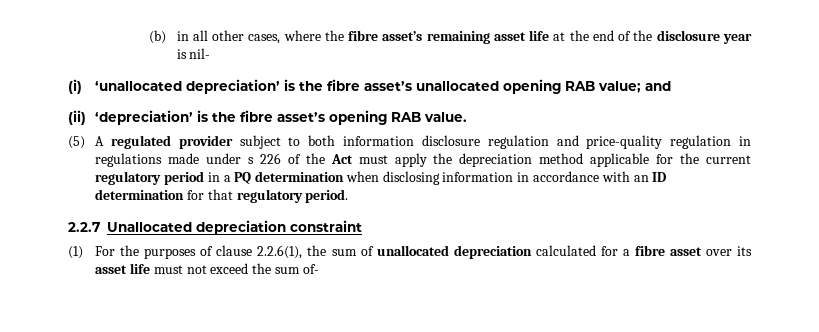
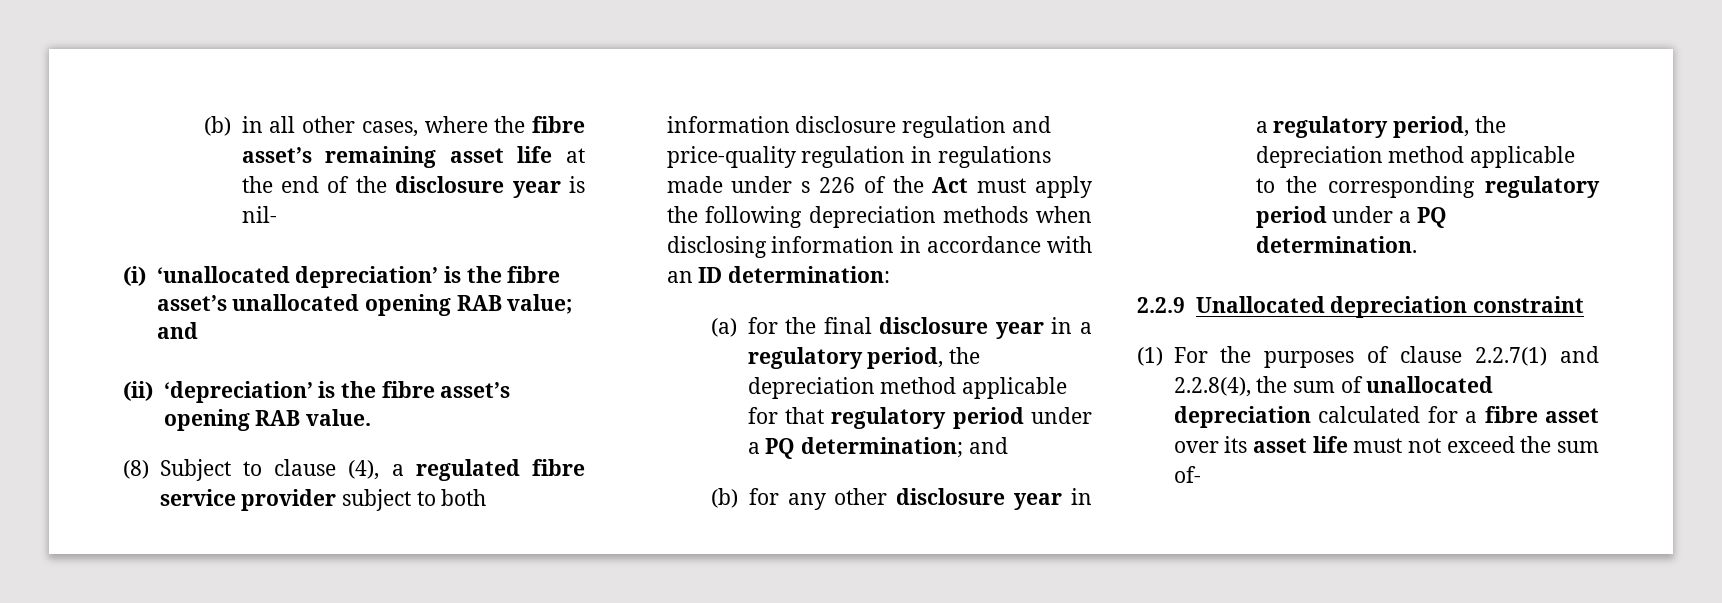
- (5) A regulated provider subject to both information disclosure regulation and price-quality regulation in regulations made under s 226 of the Act must apply the depreciation method applicable for the current regulatory period in a PQ determination when disclosing information in accordance with an ID determination for that regulatory period.
- 2.2.7 Unallocated depreciation constraint
+ (8) Subject to clause (4), a regulated fibre service provider subject to both information disclosure regulation and price-quality regulation in regulations made under s 226 of the Act must apply the following depreciation methods when disclosing information in accordance with an ID determination:
+ (a) for the final disclosure year in a regulatory period, the depreciation method applicable for that regulatory period under a PQ determination; and
+ (b) for any other disclosure year in a regulatory period, the depreciation method applicable to the corresponding regulatory period under a PQ determination.
+ 2.2.9 Unallocated depreciation constraint
- (1) For the purposes of clause 2.2.6(1), the sum of unallocated depreciation calculated for a fibre asset over its asset life must not exceed the sum of-
+ (1) For the purposes of clause 2.2.7(1) and 2.2.8(4), the sum of unallocated depreciation calculated for a fibre asset over its asset life must not exceed the sum of-

